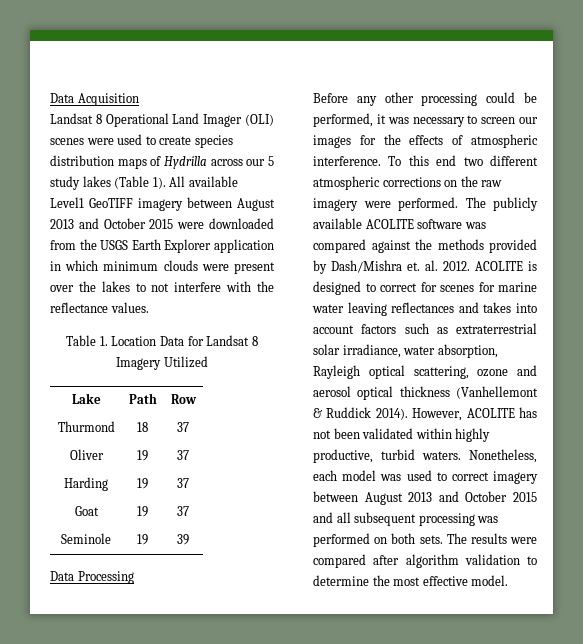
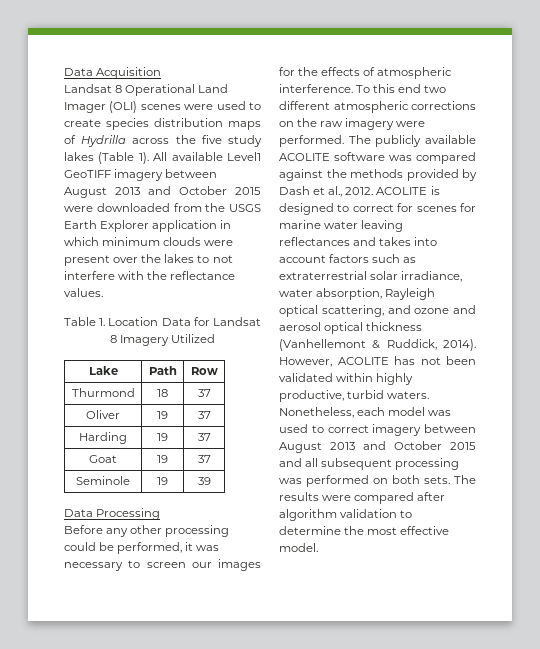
- Landsat 8 Operational Land Imager (OLI) scenes were used to create species distribution maps of Hydrilla across our 5 study lakes (Table 1).
+ Landsat 8 Operational Land Imager (OLI) scenes were used to create species distribution maps of Hydrilla across the five study lakes (Table 1).
- The publicly available ACOLITE software was compared against the methods provided by Dash/Mishra et. al. 2012.
+ The publicly available ACOLITE software was compared against the methods provided by Dash et al., 2012.
- ACOLITE is designed to correct for scenes for marine water leaving reflectances and takes into account factors such as extraterrestrial solar irradiance, water absorption, Rayleigh optical scattering, ozone and aerosol optical thickness (Vanhellemont & Ruddick 2014).
+ ACOLITE is designed to correct for scenes for marine water leaving reflectances and takes into account factors such as extraterrestrial solar irradiance, water absorption, Rayleigh optical scattering, and ozone and aerosol optical thickness (Vanhellemont & Ruddick, 2014).

